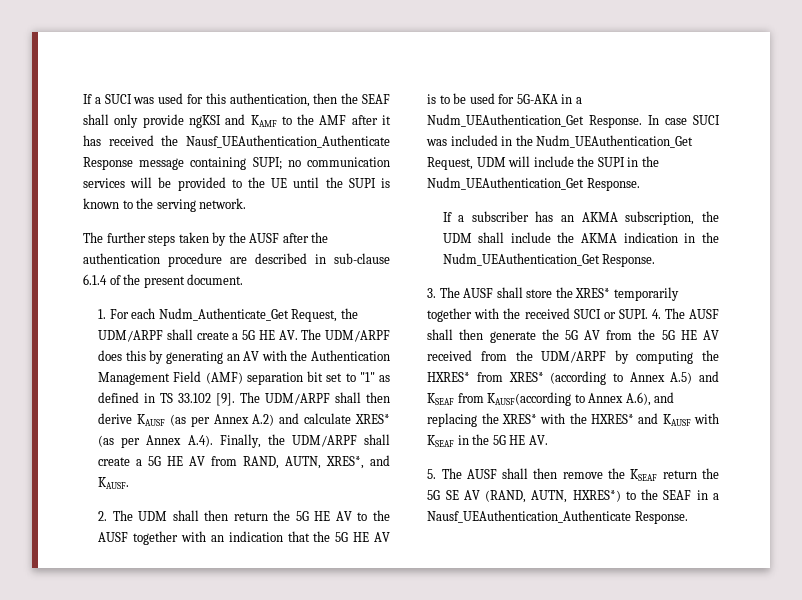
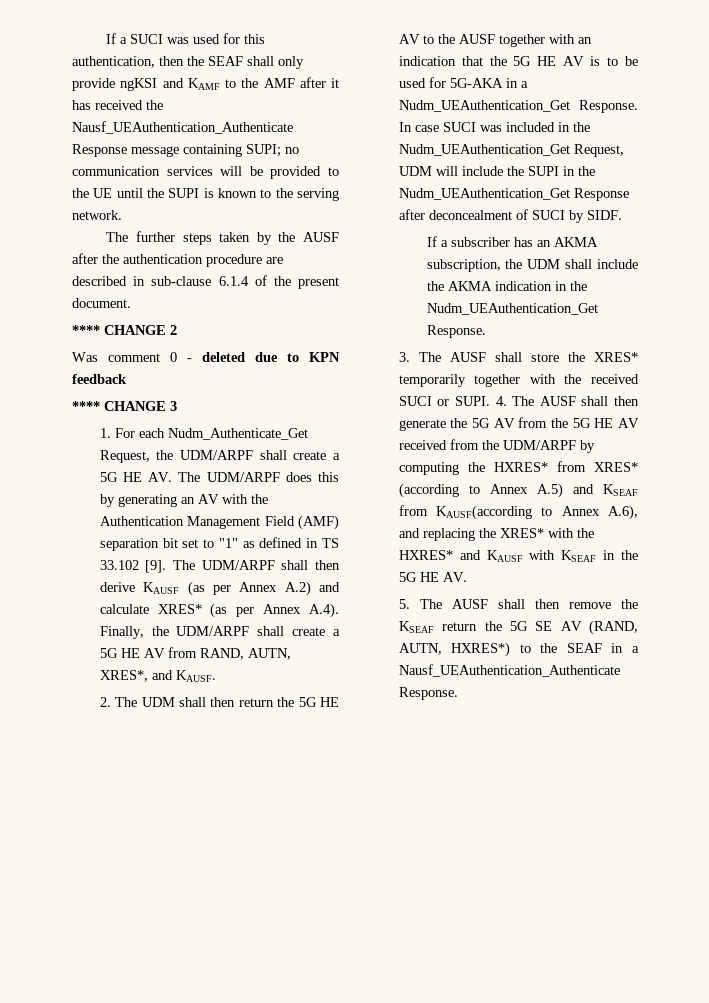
+ **** CHANGE 2
+ Was comment 0 - deleted due to KPN feedback
+ **** CHANGE 3
- In case SUCI was included in the Nudm_UEAuthentication_Get Request, UDM will include the SUPI in the Nudm_UEAuthentication_Get Response.
+ In case SUCI was included in the Nudm_UEAuthentication_Get Request, UDM will include the SUPI in the Nudm_UEAuthentication_Get Response after deconcealment of SUCI by SIDF.

